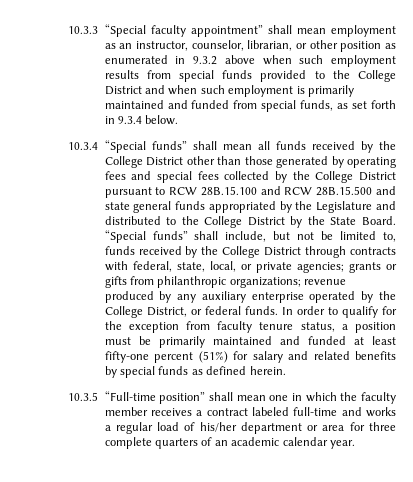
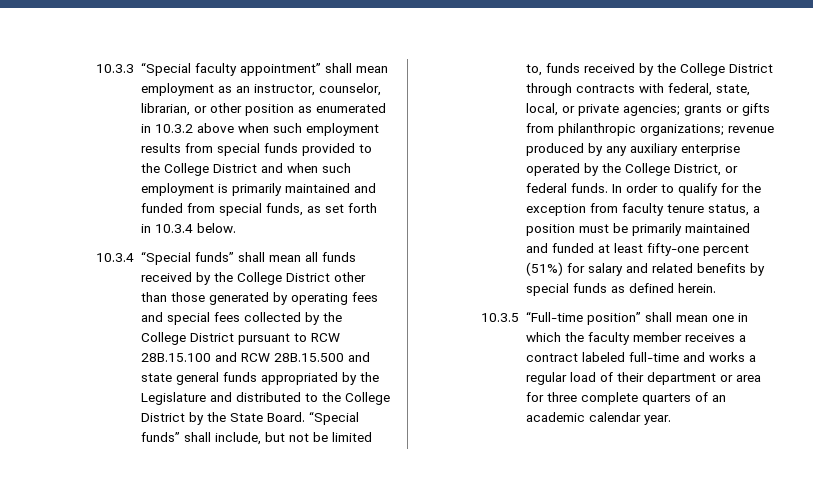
- 10.3.3 “Special faculty appointment” shall mean employment as an instructor, counselor, librarian, or other position as enumerated in 9.3.2 above when such employment results from special funds provided to the College District and when such employment is primarily maintained and funded from special funds, as set forth in 9.3.4 below.
+ 10.3.3 “Special faculty appointment” shall mean employment as an instructor, counselor, librarian, or other position as enumerated in 10.3.2 above when such employment results from special funds provided to the College District and when such employment is primarily maintained and funded from special funds, as set forth in 10.3.4 below.
- 10.3.5 “Full-time position” shall mean one in which the faculty member receives a contract labeled full-time and works a regular load of his/her department or area for three complete quarters of an academic calendar year.
+ 10.3.5 “Full-time position” shall mean one in which the faculty member receives a contract labeled full-time and works a regular load of their department or area for three complete quarters of an academic calendar year.

